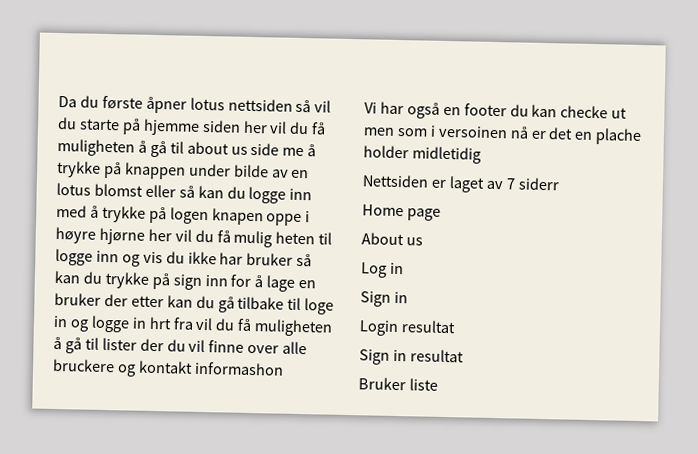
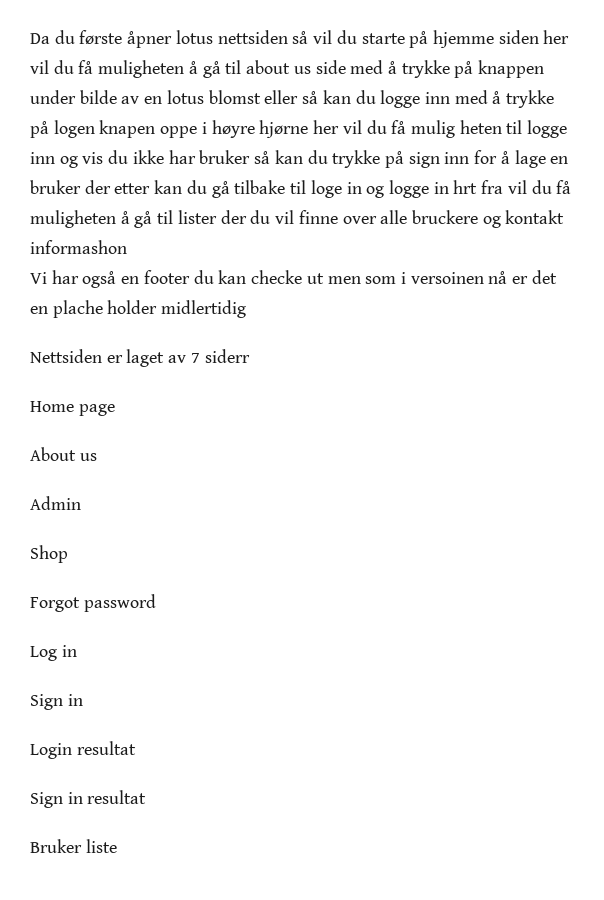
- Da du første åpner lotus nettsiden så vil du starte på hjemme siden her vil du få muligheten å gå til about us side me å trykke på knappen under bilde av en lotus blomst eller så kan du logge inn med å trykke på logen knapen oppe i høyre hjørne her vil du få mulig heten til logge inn og vis du ikke har bruker så kan du trykke på sign inn for å lage en bruker der etter kan du gå tilbake til loge in og logge in hrt fra vil du få muligheten å gå til lister der du vil finne over alle bruckere og kontakt informashon
+ Da du første åpner lotus nettsiden så vil du starte på hjemme siden her vil du få muligheten å gå til about us side med å trykke på knappen under bilde av en lotus blomst eller så kan du logge inn med å trykke på logen knapen oppe i høyre hjørne her vil du få mulig heten til logge inn og vis du ikke har bruker så kan du trykke på sign inn for å lage en bruker der etter kan du gå tilbake til loge in og logge in hrt fra vil du få muligheten å gå til lister der du vil finne over alle bruckere og kontakt informashon
- Vi har også en footer du kan checke ut men som i versoinen nå er det en plache holder midletidig
+ Vi har også en footer du kan checke ut men som i versoinen nå er det en plache holder midlertidig
+ Admin
+ Shop
+ Forgot password

